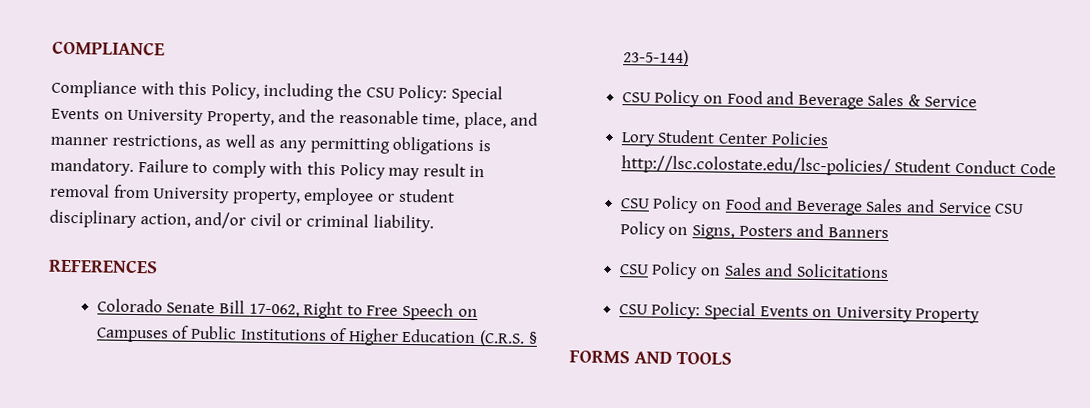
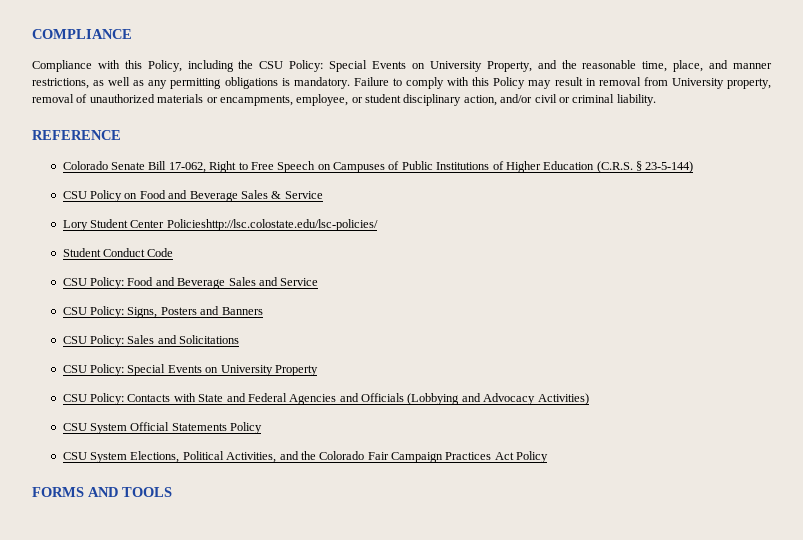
- Failure to comply with this Policy may result in removal from University property, employee or student disciplinary action, and/or civil or criminal liability.
+ Failure to comply with this Policy may result in removal from University property, removal of unauthorized materials or encampments, employee, or student disciplinary action, and/or civil or criminal liability.
- REFERENCES
+ REFERENCE
- Lory Student Center Policies http://lsc.colostate.edu/lsc-policies/ Student Conduct Code
+ Lory Student Center Policieshttp://lsc.colostate.edu/lsc-policies/
+ Student Conduct Code
- CSU Policy on Food and Beverage Sales and Service CSU Policy on Signs, Posters and Banners
+ CSU Policy: Food and Beverage Sales and Service
+ CSU Policy: Signs, Posters and Banners
- CSU Policy on Sales and Solicitations
+ CSU Policy: Sales and Solicitations
+ CSU Policy: Contacts with State and Federal Agencies and Officials (Lobbying and Advocacy Activities)
+ CSU System Official Statements Policy
+ CSU System Elections, Political Activities, and the Colorado Fair Campaign Practices Act Policy

